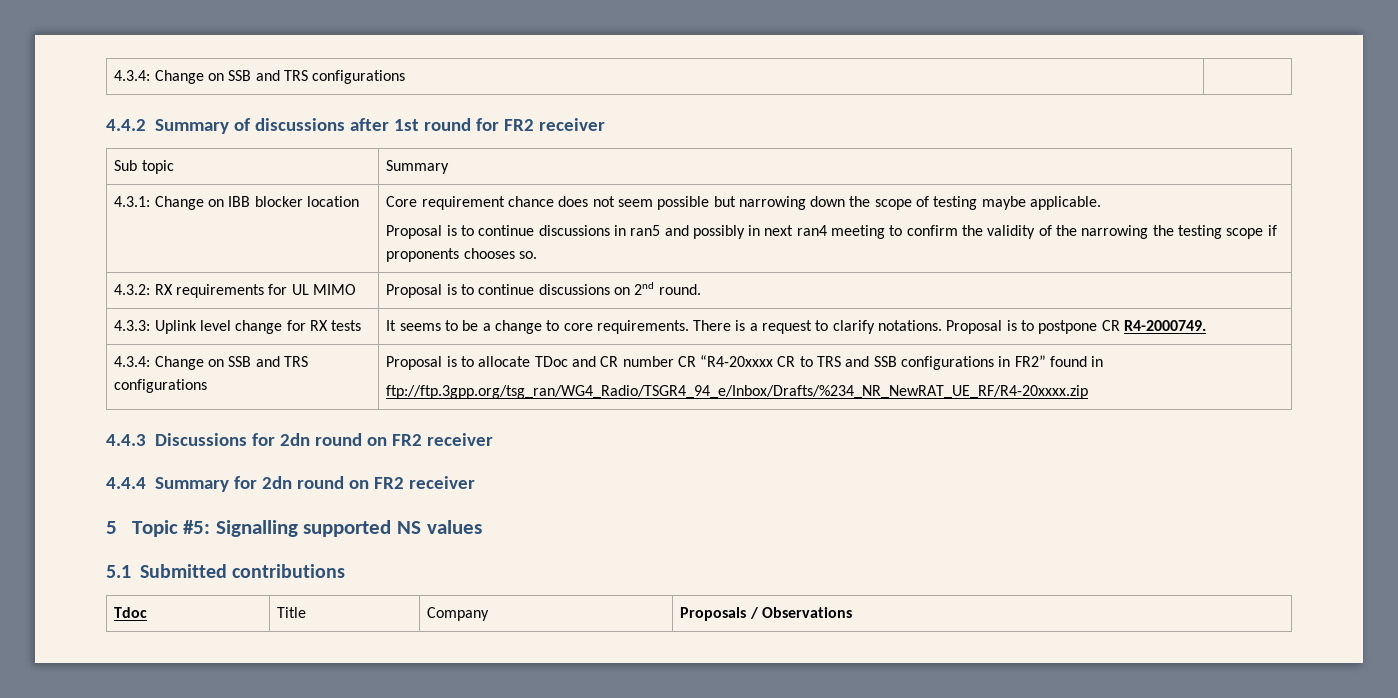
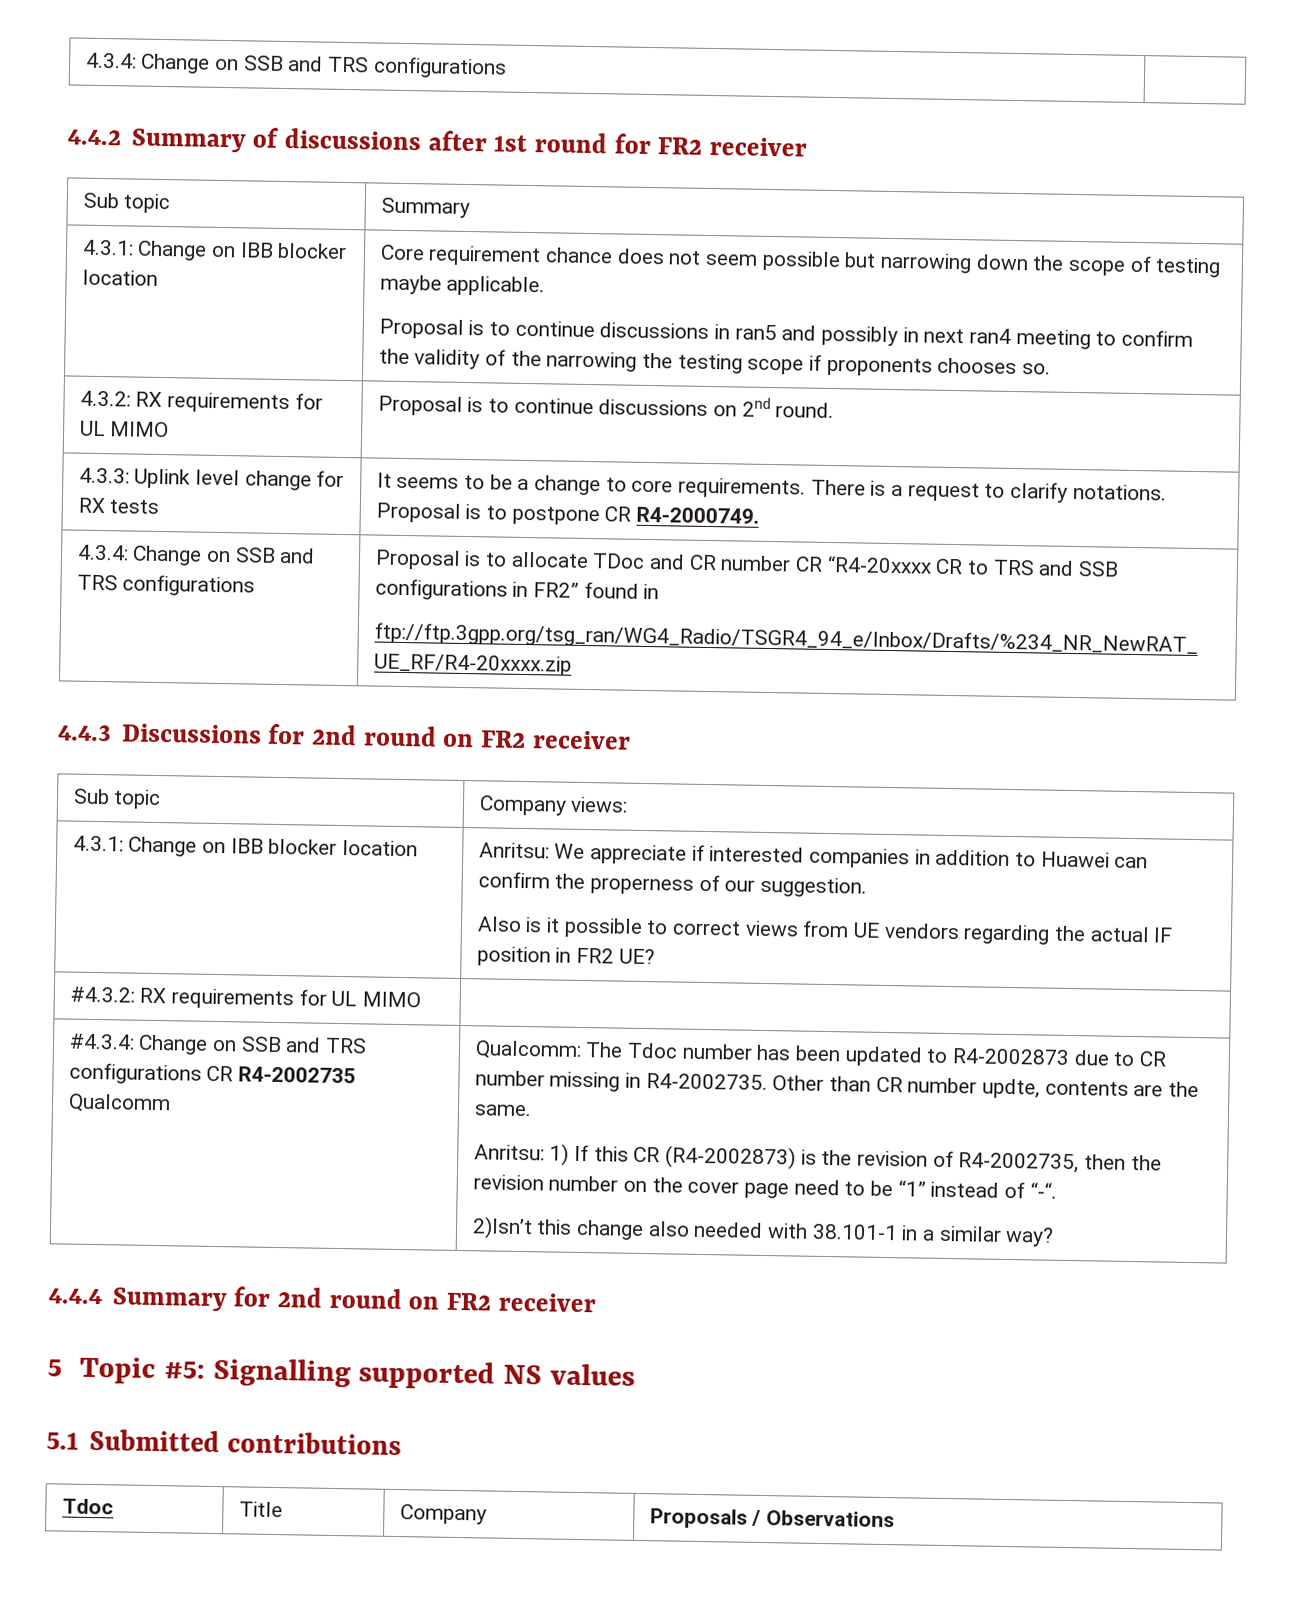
- 4.4.3 Discussions for 2dn round on FR2 receiver
+ 4.4.3 Discussions for 2nd round on FR2 receiver
+ Sub topic | Company views:
+ 4.3.1: Change on IBB blocker location | Anritsu: We appreciate if interested companies in addition to Huawei can confirm the properness of our suggestion.
+ Also is it possible to correct views from UE vendors regarding the actual IF position in FR2 UE?
+ #4.3.2: RX requirements for UL MIMO |
+ #4.3.4: Change on SSB and TRS configurations CR R4-2002735 Qualcomm | Qualcomm: The Tdoc number has been updated to R4-2002873 due to CR number missing in R4-2002735. Other than CR number updte, contents are the same.
+ Anritsu: 1) If this CR (R4-2002873) is the revision of R4-2002735, then the revision number on the cover page need to be “1” instead of “-“.
+ 2)Isn’t this change also needed with 38.101-1 in a similar way?
- 4.4.4 Summary for 2dn round on FR2 receiver
+ 4.4.4 Summary for 2nd round on FR2 receiver

